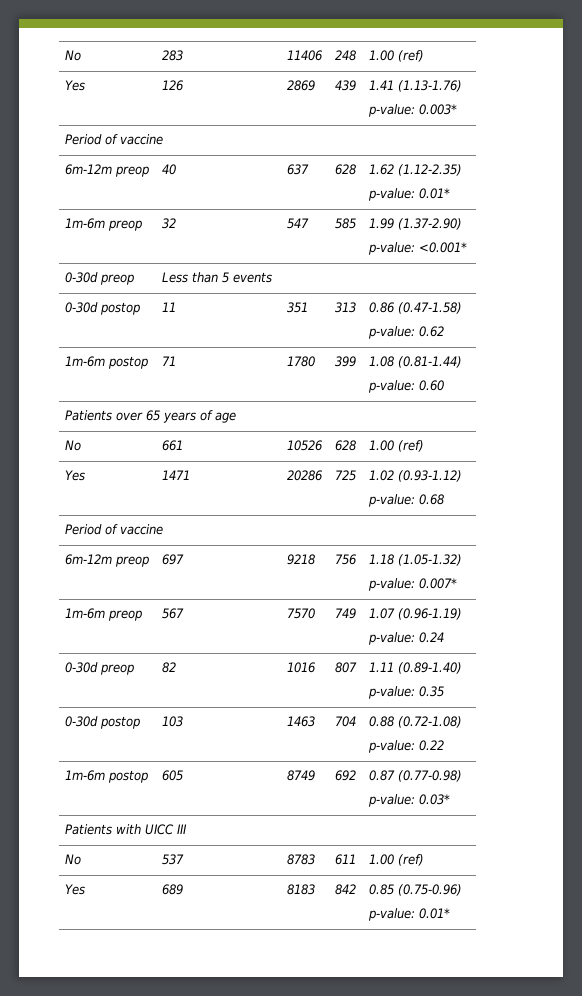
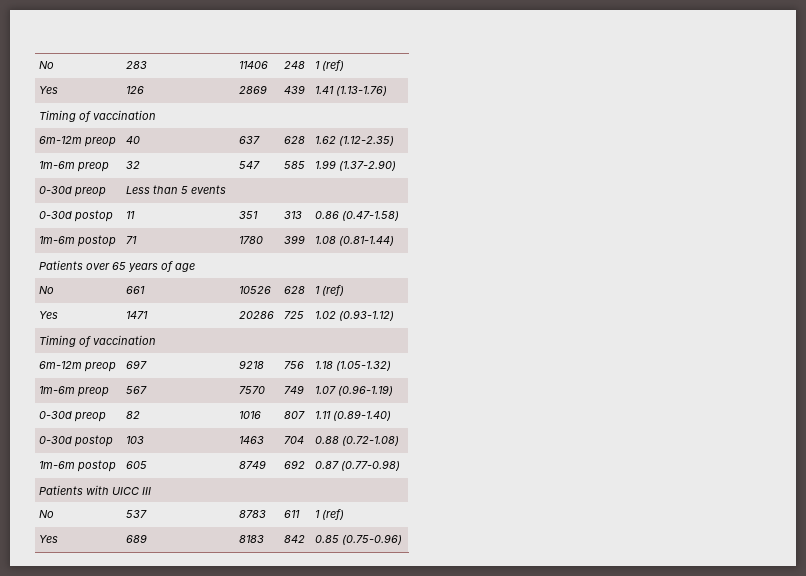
- No | 283 | 11406 | 248 | 1.00 (ref)
+ No | 283 | 11406 | 248 | 1 (ref)
  Yes | 126 | 2869 | 439 | 1.41 (1.13-1.76)
- p-value: 0.003*
- Period of vaccine
+ Timing of vaccination
  6m-12m preop | 40 | 637 | 628 | 1.62 (1.12-2.35)
- p-value: 0.01*
  1m-6m preop | 32 | 547 | 585 | 1.99 (1.37-2.90)
- p-value: <0.001*
  0-30d postop | 11 | 351 | 313 | 0.86 (0.47-1.58)
- p-value: 0.62
  1m-6m postop | 71 | 1780 | 399 | 1.08 (0.81-1.44)
- p-value: 0.60
- No | 661 | 10526 | 628 | 1.00 (ref)
+ No | 661 | 10526 | 628 | 1 (ref)
  Yes | 1471 | 20286 | 725 | 1.02 (0.93-1.12)
- p-value: 0.68
- Period of vaccine
+ Timing of vaccination
  6m-12m preop | 697 | 9218 | 756 | 1.18 (1.05-1.32)
- p-value: 0.007*
  1m-6m preop | 567 | 7570 | 749 | 1.07 (0.96-1.19)
- p-value: 0.24
  0-30d preop | 82 | 1016 | 807 | 1.11 (0.89-1.40)
- p-value: 0.35
  0-30d postop | 103 | 1463 | 704 | 0.88 (0.72-1.08)
- p-value: 0.22
  1m-6m postop | 605 | 8749 | 692 | 0.87 (0.77-0.98)
- p-value: 0.03*
- No | 537 | 8783 | 611 | 1.00 (ref)
+ No | 537 | 8783 | 611 | 1 (ref)
  Yes | 689 | 8183 | 842 | 0.85 (0.75-0.96)
- p-value: 0.01*

